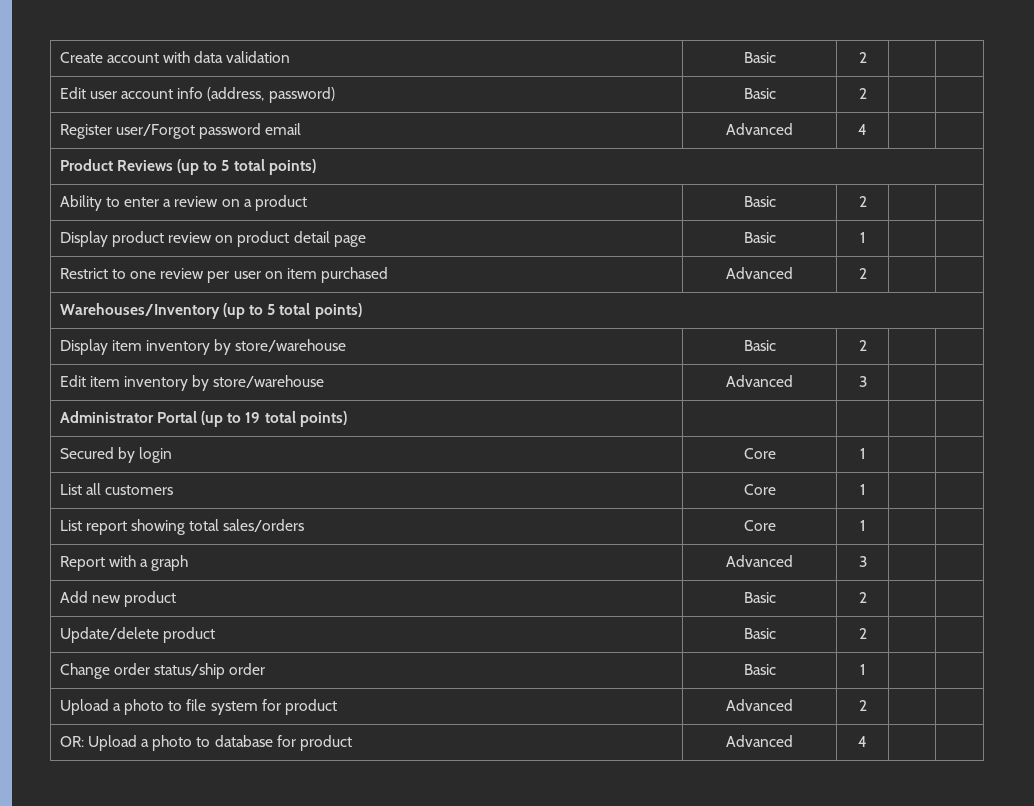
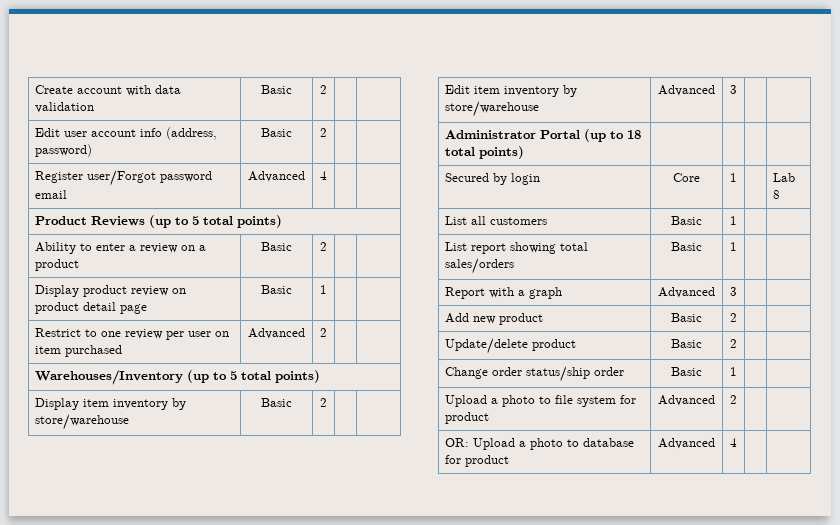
- Administrator Portal (up to 19 total points) | | | |
+ Administrator Portal (up to 18 total points) | | | |
- Secured by login | Core | 1 | |
+ Secured by login | Core | 1 | | Lab 8
- List all customers | Core | 1 | |
+ List all customers | Basic | 1 | |
- List report showing total sales/orders | Core | 1 | |
+ List report showing total sales/orders | Basic | 1 | |

